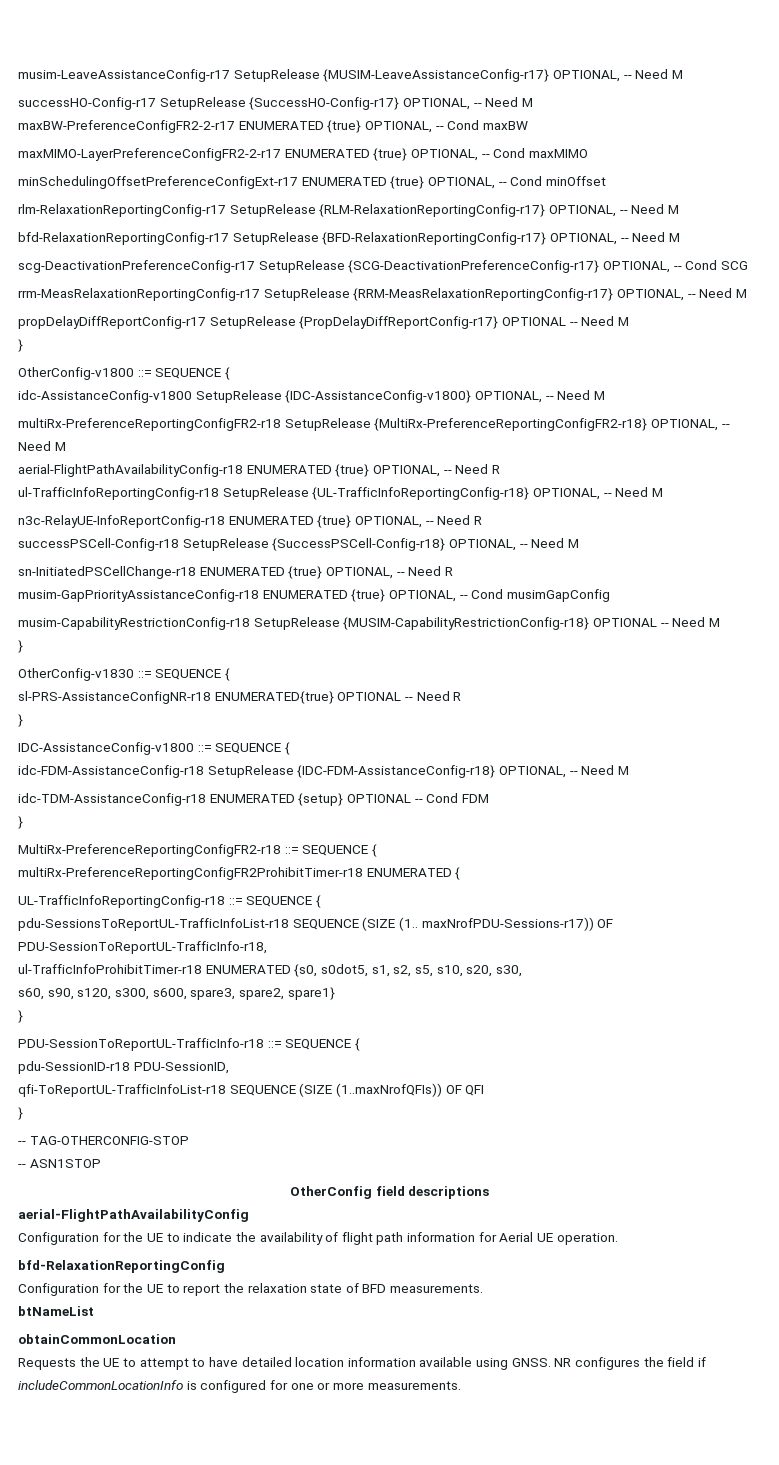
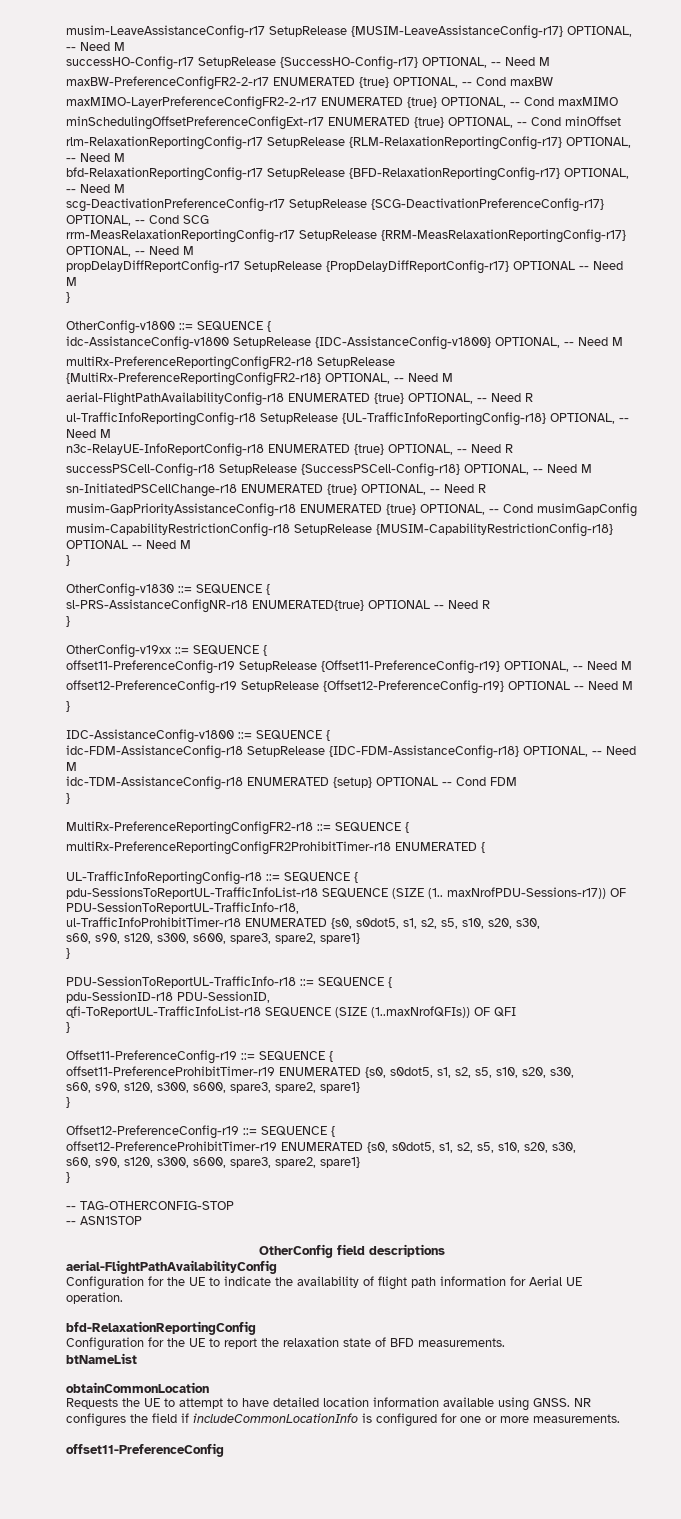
+ OtherConfig-v19xx ::= SEQUENCE {
+ offset11-PreferenceConfig-r19 SetupRelease {Offset11-PreferenceConfig-r19} OPTIONAL, -- Need M
+ offset12-PreferenceConfig-r19 SetupRelease {Offset12-PreferenceConfig-r19} OPTIONAL -- Need M
+ }
+ Offset11-PreferenceConfig-r19 ::= SEQUENCE {
+ offset11-PreferenceProhibitTimer-r19 ENUMERATED {s0, s0dot5, s1, s2, s5, s10, s20, s30,
+ s60, s90, s120, s300, s600, spare3, spare2, spare1}
+ }
+ Offset12-PreferenceConfig-r19 ::= SEQUENCE {
+ offset12-PreferenceProhibitTimer-r19 ENUMERATED {s0, s0dot5, s1, s2, s5, s10, s20, s30,
+ s60, s90, s120, s300, s600, spare3, spare2, spare1}
+ }
+ offset11-PreferenceConfig

